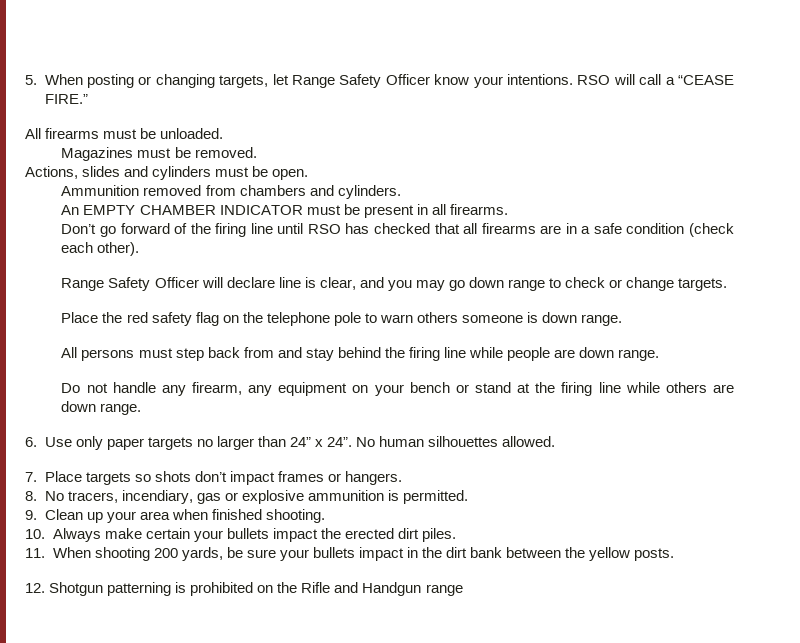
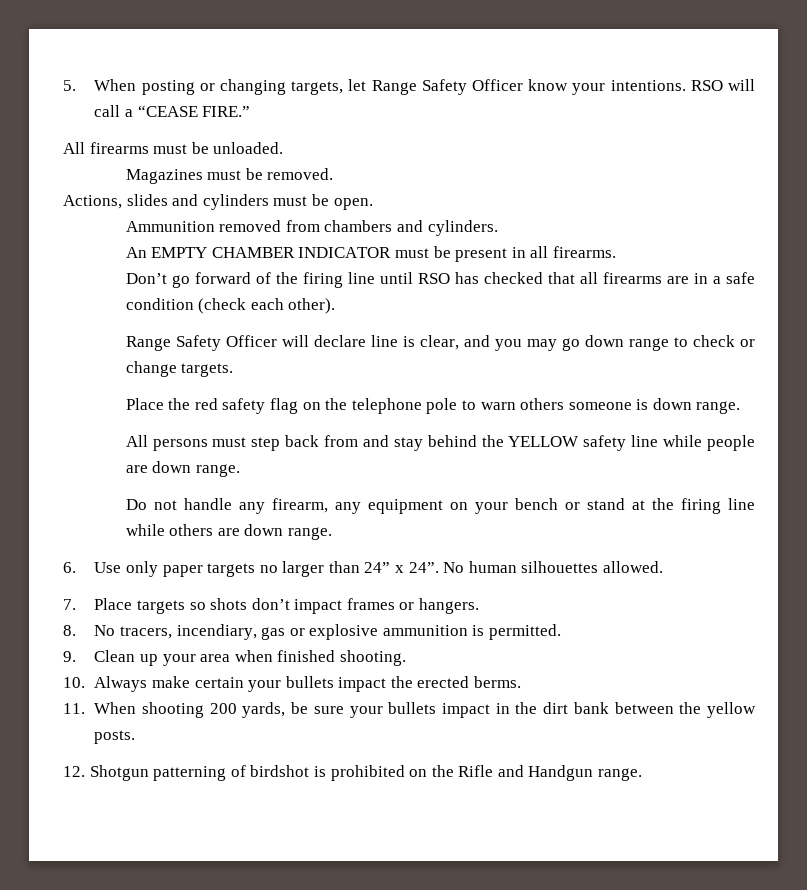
- All persons must step back from and stay behind the firing line while people are down range.
+ All persons must step back from and stay behind the YELLOW safety line while people are down range.
- 10. Always make certain your bullets impact the erected dirt piles.
+ 10. Always make certain your bullets impact the erected berms.
- 12. Shotgun patterning is prohibited on the Rifle and Handgun range
+ 12. Shotgun patterning of birdshot is prohibited on the Rifle and Handgun range.

